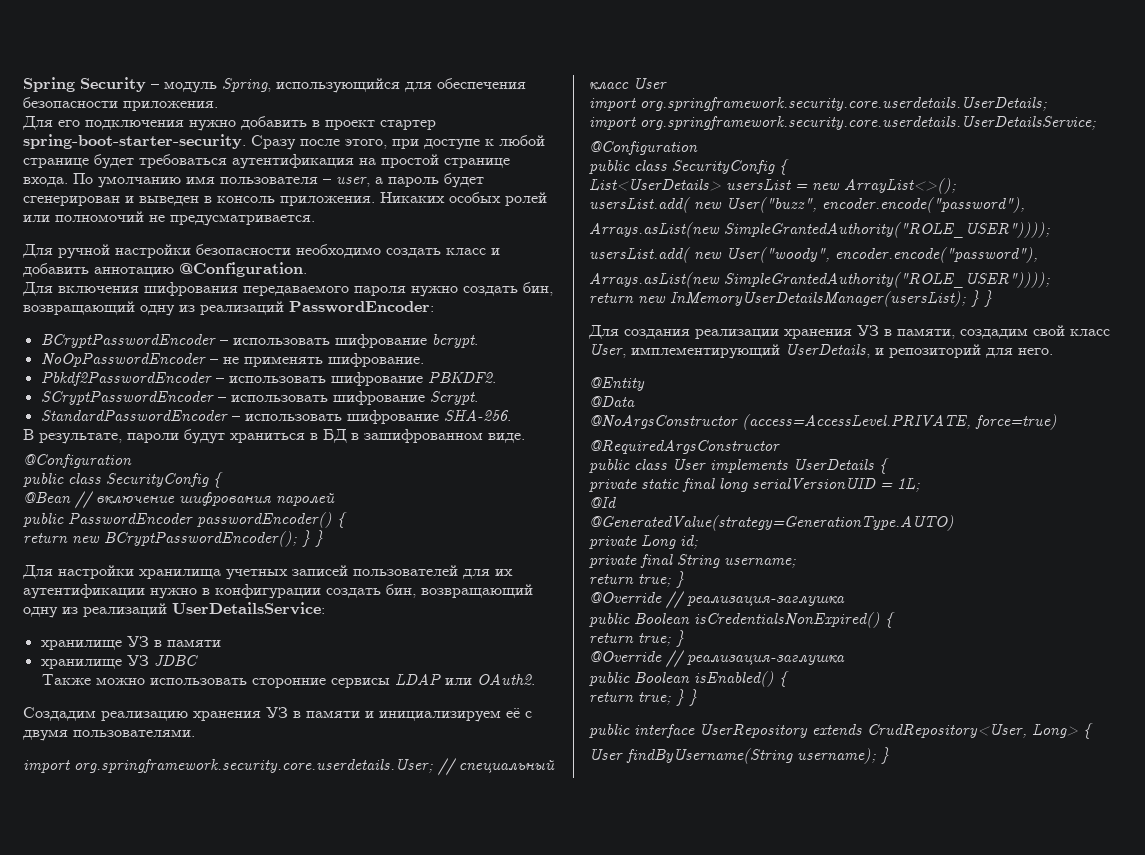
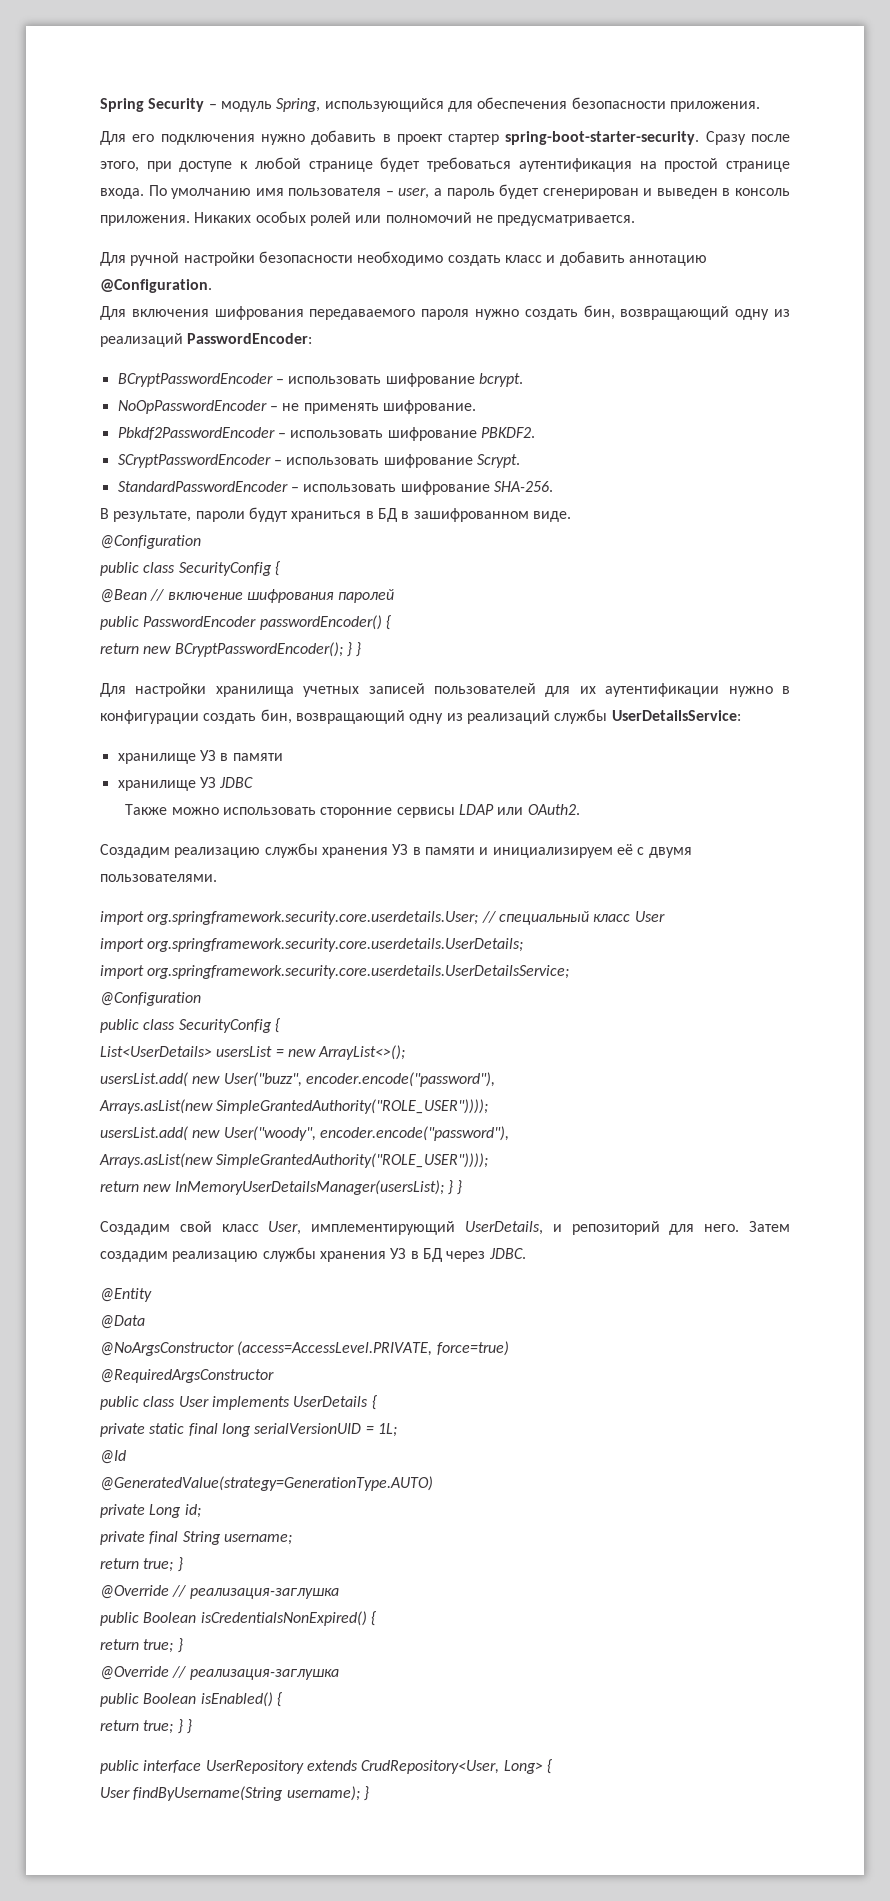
- Для настройки хранилища учетных записей пользователей для их аутентификации нужно в конфигурации создать бин, возвращающий одну из реализаций UserDetailsService:
+ Для настройки хранилища учетных записей пользователей для их аутентификации нужно в конфигурации создать бин, возвращающий одну из реализаций службы UserDetailsService:
- Создадим реализацию хранения УЗ в памяти и инициализируем её с двумя пользователями.
+ Создадим реализацию службы хранения УЗ в памяти и инициализируем её с двумя пользователями.
- Для создания реализации хранения УЗ в памяти, создадим свой класс User, имплементирующий UserDetails, и репозиторий для него.
+ Создадим свой класс User, имплементирующий UserDetails, и репозиторий для него. Затем создадим реализацию службы хранения УЗ в БД через JDBC.

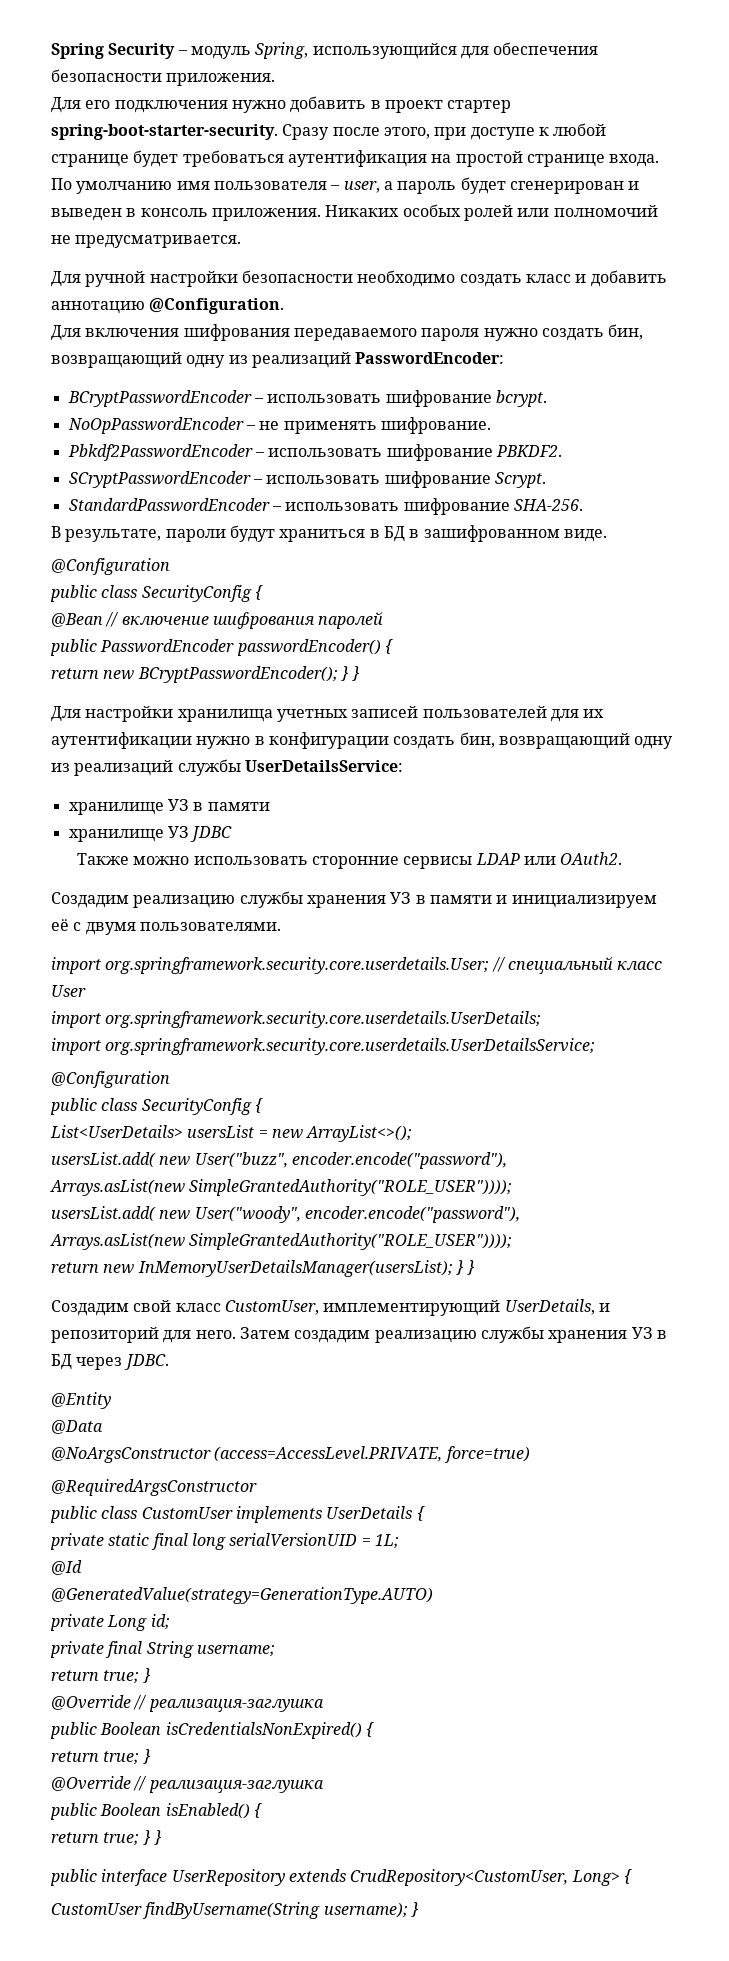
- Создадим свой класс User, имплементирующий UserDetails, и репозиторий для него.
+ Создадим свой класс CustomUser, имплементирующий UserDetails, и репозиторий для него.
- public class User implements UserDetails {
+ public class CustomUser implements UserDetails {
- public interface UserRepository extends CrudRepository<User, Long> {
+ public interface UserRepository extends CrudRepository<CustomUser, Long> {
- User findByUsername(String username); }
+ CustomUser findByUsername(String username); }

